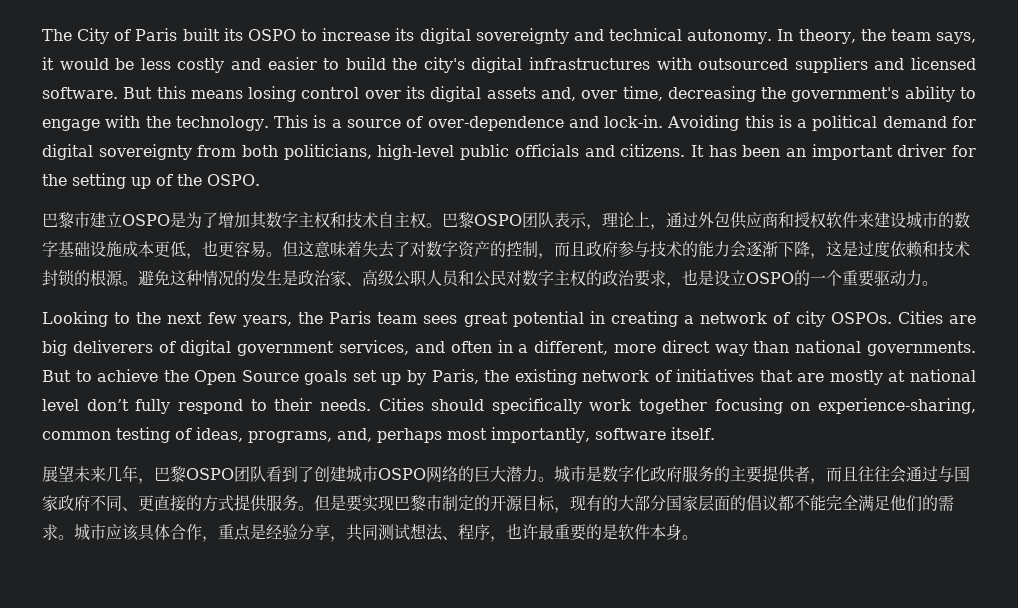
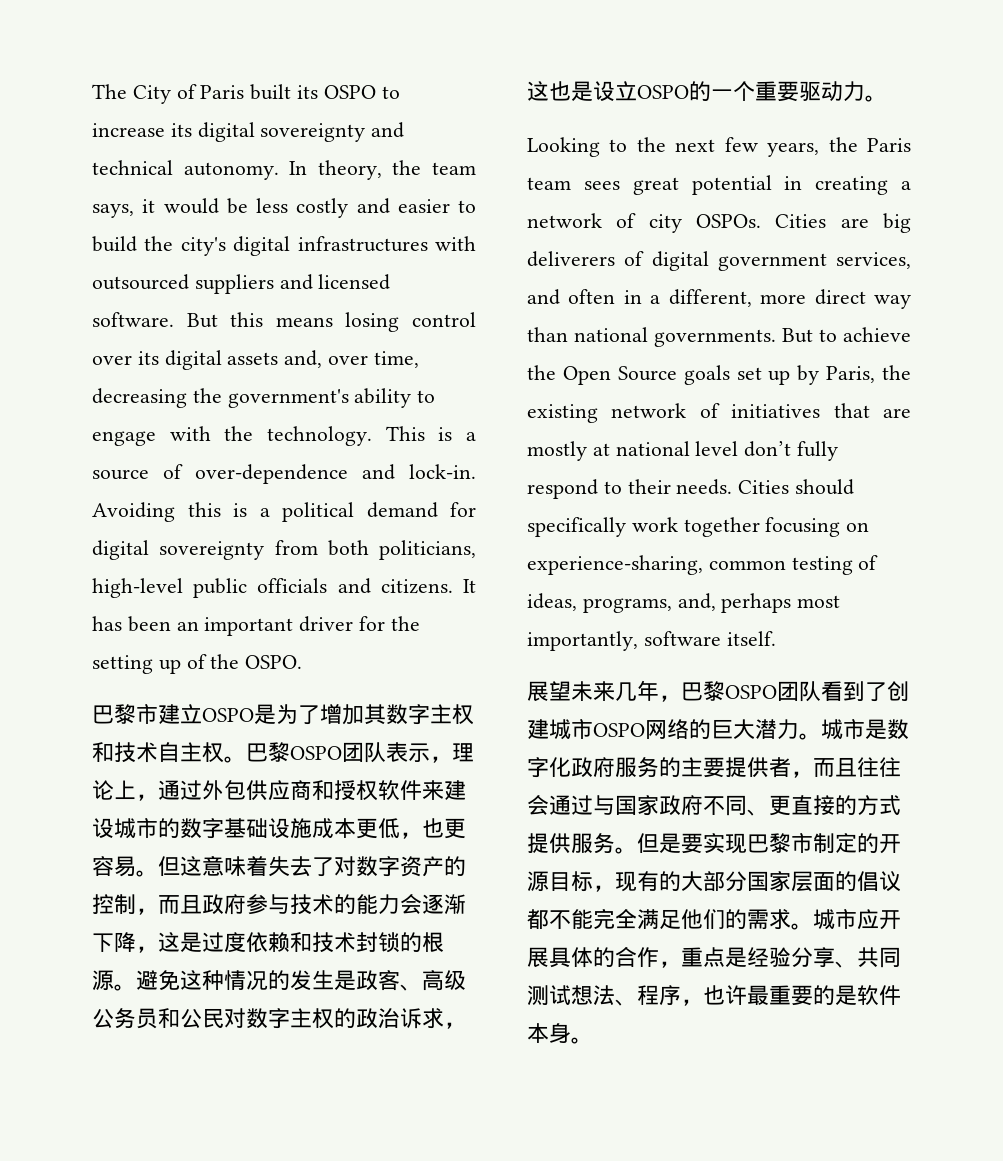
- 避免这种情况的发生是政治家、高级公职人员和公民对数字主权的政治要求，也是设立OSPO的一个重要驱动力。
+ 避免这种情况的发生是政客、高级公务员和公民对数字主权的政治诉求，这也是设立OSPO的一个重要驱动力。
- 城市应该具体合作，重点是经验分享，共同测试想法、程序，也许最重要的是软件本身。
+ 城市应开展具体的合作，重点是经验分享、共同测试想法、程序，也许最重要的是软件本身。

